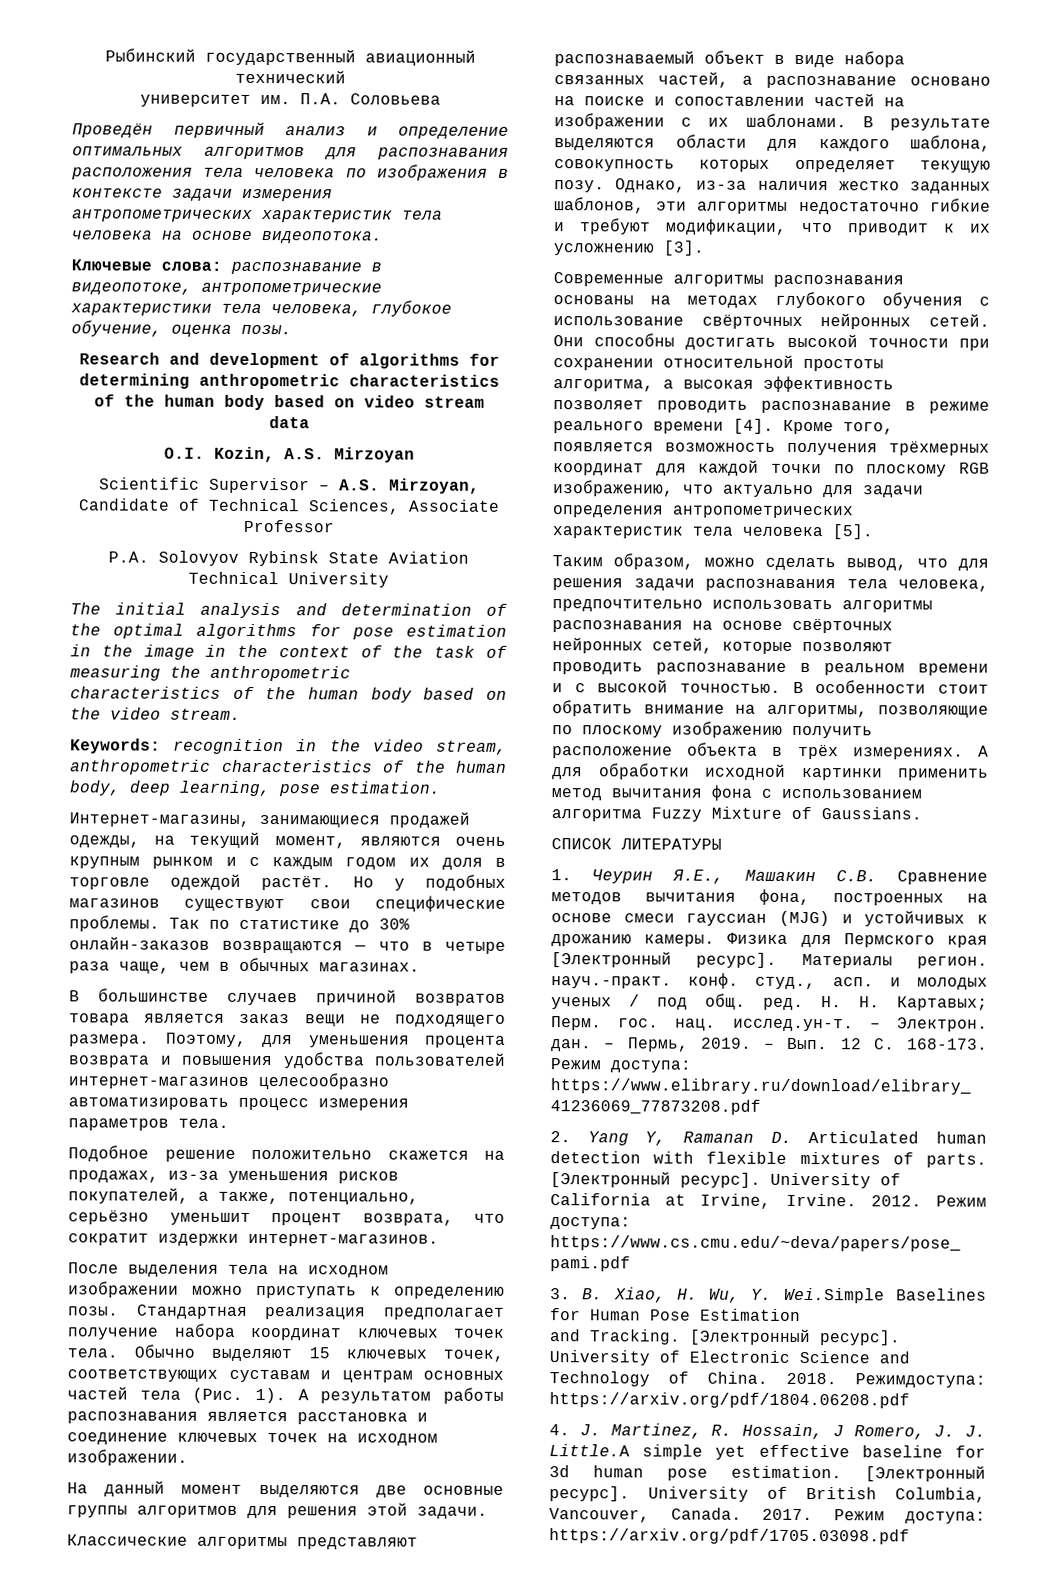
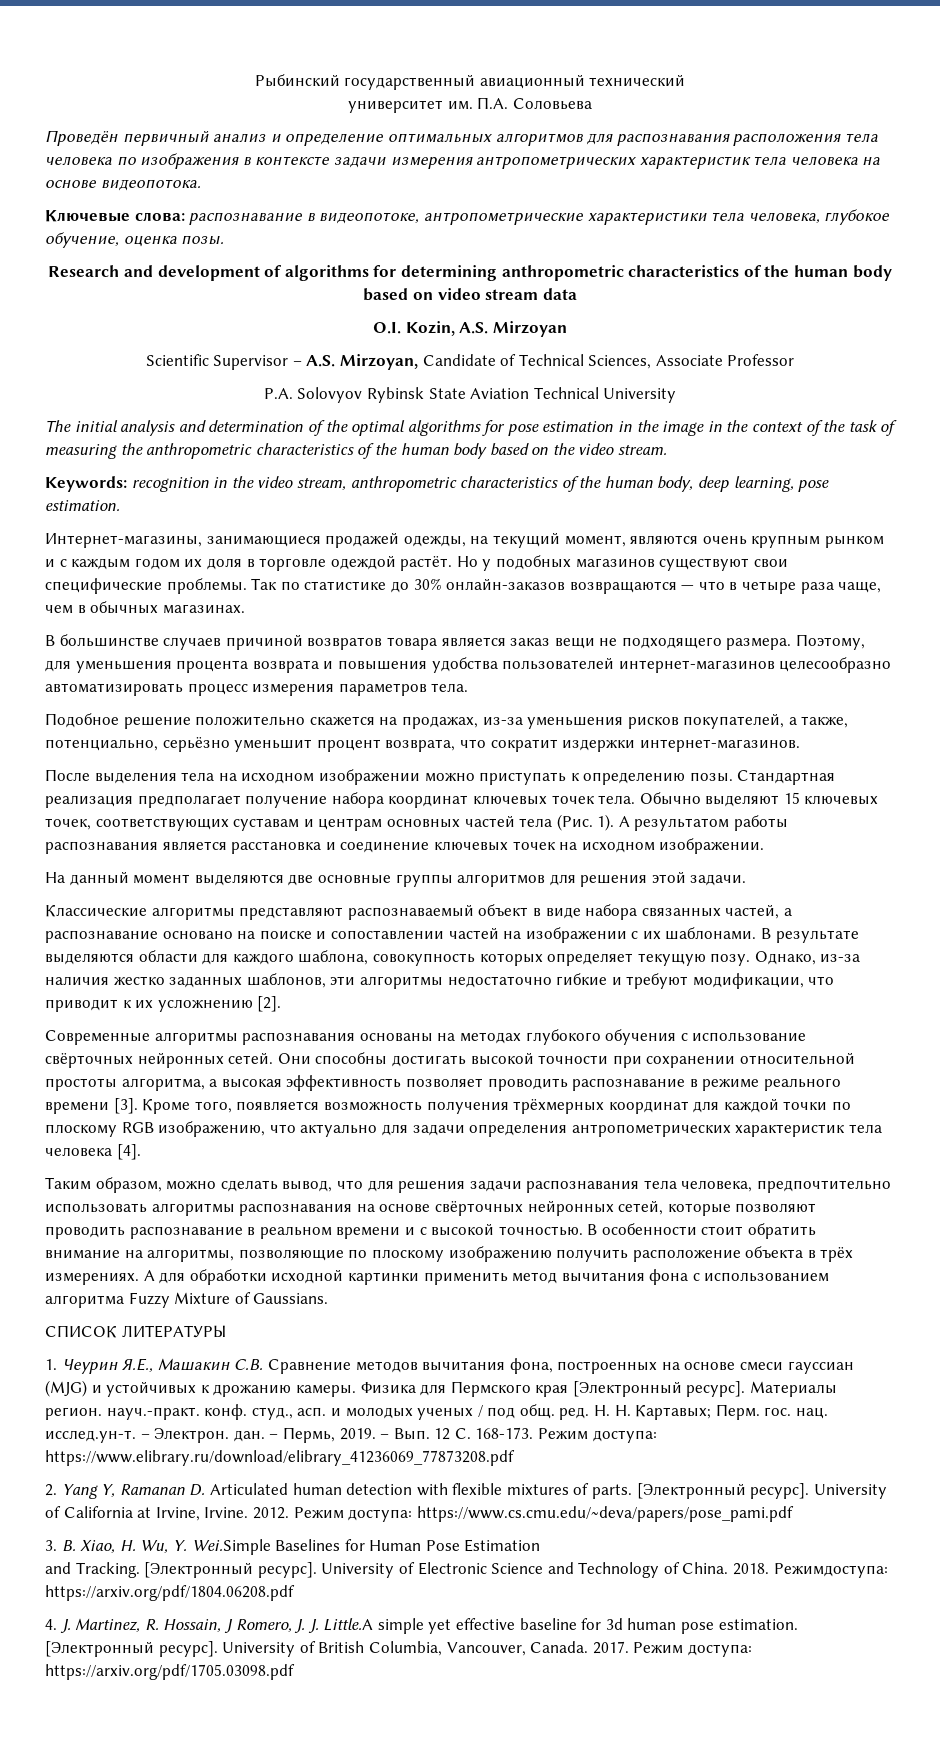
- Однако, из-за наличия жестко заданных шаблонов, эти алгоритмы недостаточно гибкие и требуют модификации, что приводит к их усложнению [3].
+ Однако, из-за наличия жестко заданных шаблонов, эти алгоритмы недостаточно гибкие и требуют модификации, что приводит к их усложнению [2].
- Они способны достигать высокой точности при сохранении относительной простоты алгоритма, а высокая эффективность позволяет проводить распознавание в режиме реального времени [4].
+ Они способны достигать высокой точности при сохранении относительной простоты алгоритма, а высокая эффективность позволяет проводить распознавание в режиме реального времени [3].
- Кроме того, появляется возможность получения трёхмерных координат для каждой точки по плоскому RGB изображению, что актуально для задачи определения антропометрических характеристик тела человека [5].
+ Кроме того, появляется возможность получения трёхмерных координат для каждой точки по плоскому RGB изображению, что актуально для задачи определения антропометрических характеристик тела человека [4].

